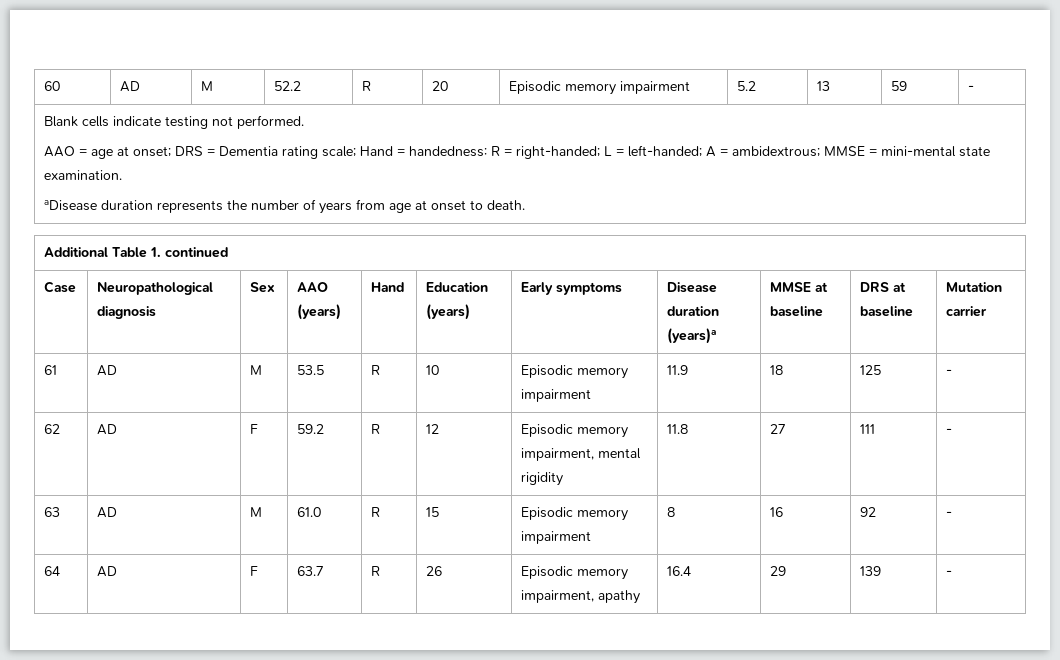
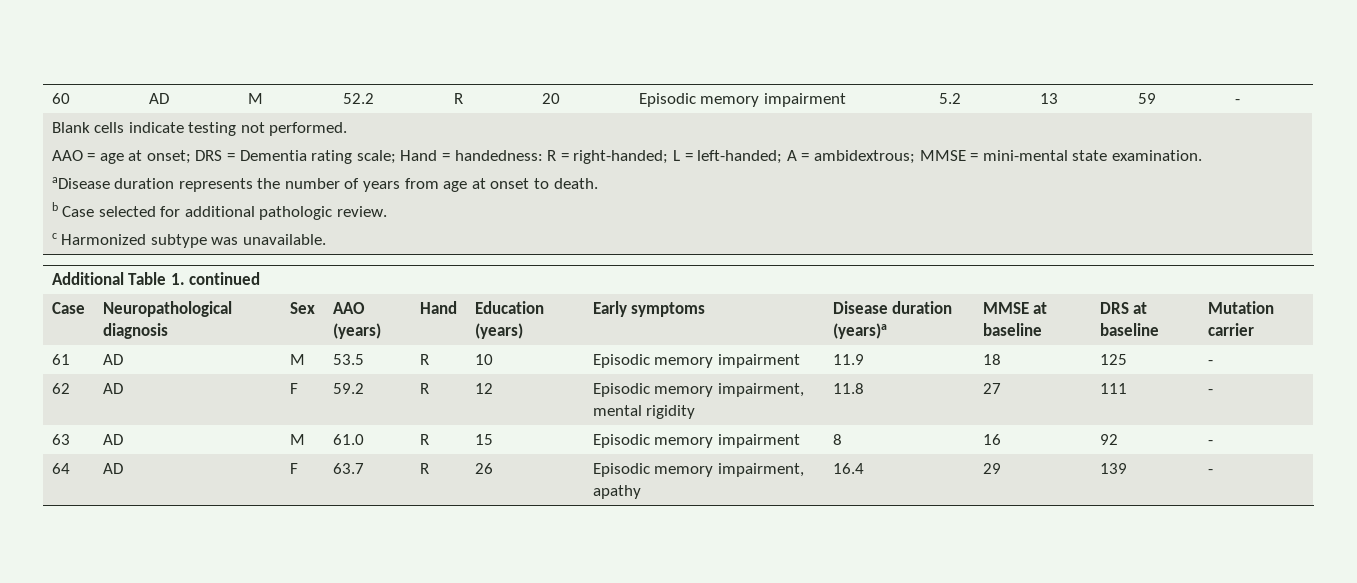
+ b Case selected for additional pathologic review.
+ c Harmonized subtype was unavailable.

